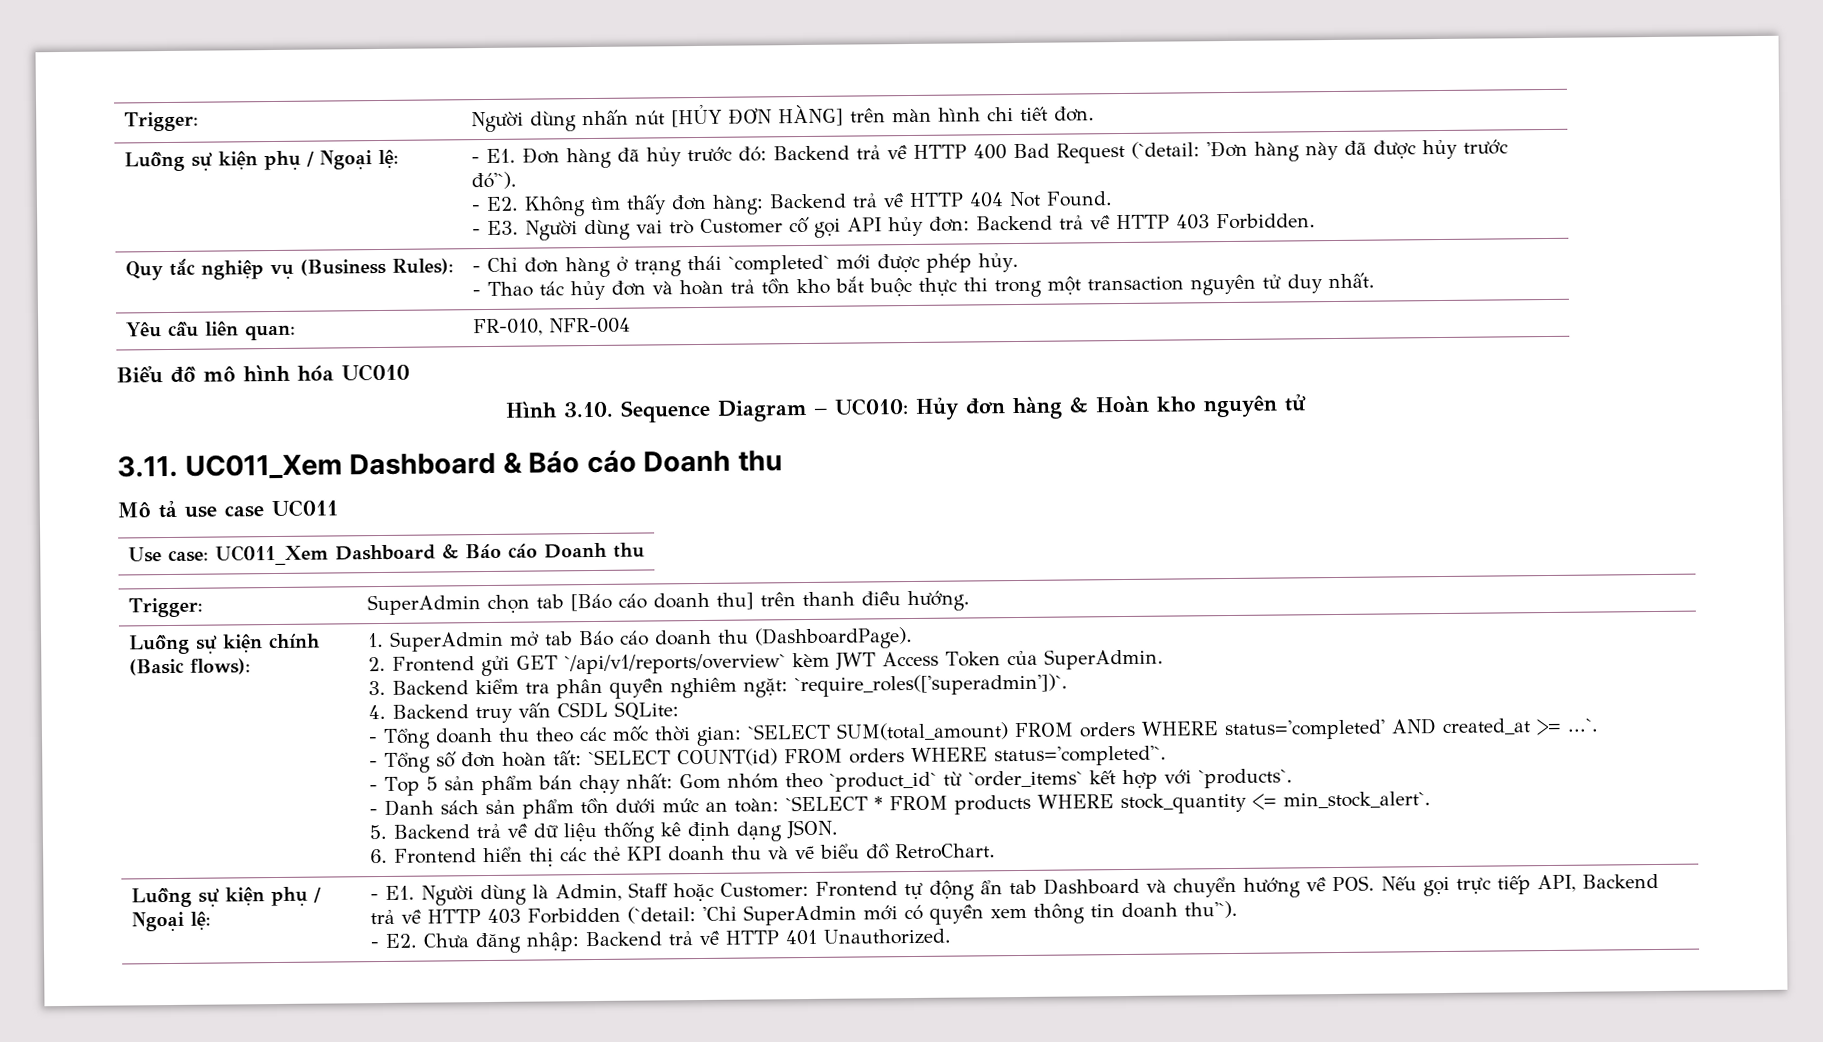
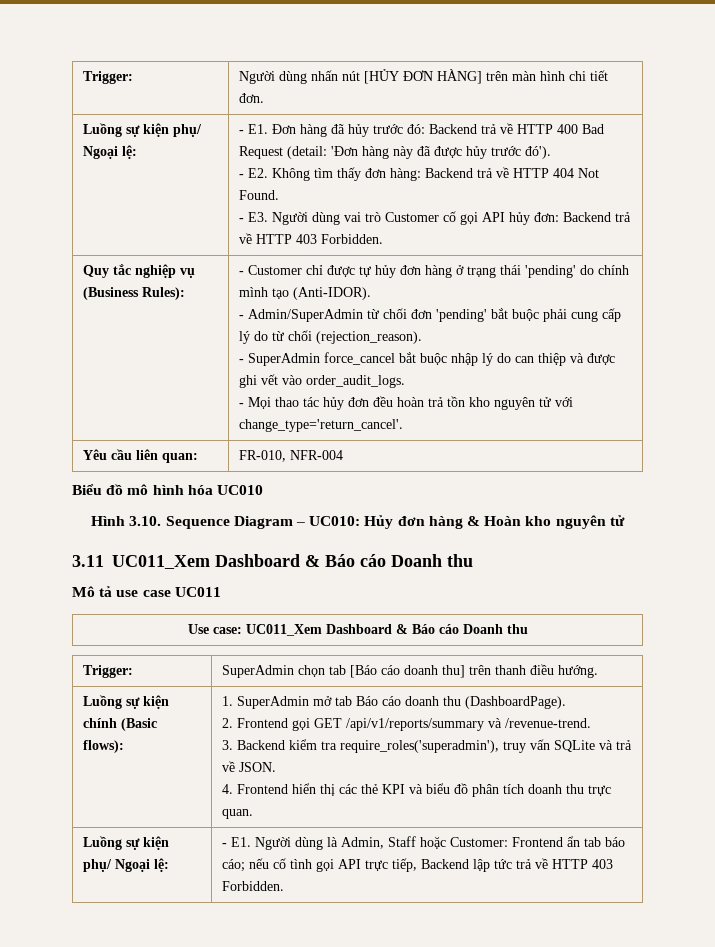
  Trigger: | Người dùng nhấn nút [HỦY ĐƠN HÀNG] trên màn hình chi tiết đơn.
- Luồng sự kiện phụ / Ngoại lệ:
+ Luồng sự kiện phụ/ Ngoại lệ:
- - E1. Đơn hàng đã hủy trước đó: Backend trả về HTTP 400 Bad Request (`detail: 'Đơn hàng này đã được hủy trước đó'`).
+ - E1. Đơn hàng đã hủy trước đó: Backend trả về HTTP 400 Bad Request (detail: 'Đơn hàng này đã được hủy trước đó').
- - Chỉ đơn hàng ở trạng thái `completed` mới được phép hủy.
- - Thao tác hủy đơn và hoàn trả tồn kho bắt buộc thực thi trong một transaction nguyên tử duy nhất.
+ - Customer chỉ được tự hủy đơn hàng ở trạng thái 'pending' do chính mình tạo (Anti-IDOR).
+ - Admin/SuperAdmin từ chối đơn 'pending' bắt buộc phải cung cấp lý do từ chối (rejection_reason).
+ - SuperAdmin force_cancel bắt buộc nhập lý do can thiệp và được ghi vết vào order_audit_logs.
+ - Mọi thao tác hủy đơn đều hoàn trả tồn kho nguyên tử với change_type='return_cancel'.
- 3.11. UC011_Xem Dashboard & Báo cáo Doanh thu
+ 3.11 UC011_Xem Dashboard & Báo cáo Doanh thu
- 2. Frontend gửi GET `/api/v1/reports/overview` kèm JWT Access Token của SuperAdmin.
- 3. Backend kiểm tra phân quyền nghiêm ngặt: `require_roles(['superadmin'])`.
- 4. Backend truy vấn CSDL SQLite:
- - Tổng doanh thu theo các mốc thời gian: `SELECT SUM(total_amount) FROM orders WHERE status='completed' AND created_at >= ...`.
- - Tổng số đơn hoàn tất: `SELECT COUNT(id) FROM orders WHERE status='completed'`.
- - Top 5 sản phẩm bán chạy nhất: Gom nhóm theo `product_id` từ `order_items` kết hợp với `products`.
- - Danh sách sản phẩm tồn dưới mức an toàn: `SELECT * FROM products WHERE stock_quantity <= min_stock_alert`.
- 5. Backend trả về dữ liệu thống kê định dạng JSON.
- 6. Frontend hiển thị các thẻ KPI doanh thu và vẽ biểu đồ RetroChart.
- Luồng sự kiện phụ / Ngoại lệ: | - E1. Người dùng là Admin, Staff hoặc Customer: Frontend tự động ẩn tab Dashboard và chuyển hướng về POS. Nếu gọi trực tiếp API, Backend trả về HTTP 403 Forbidden (`detail: 'Chỉ SuperAdmin mới có quyền xem thông tin doanh thu'`).
- - E2. Chưa đăng nhập: Backend trả về HTTP 401 Unauthorized.
+ 2. Frontend gọi GET /api/v1/reports/summary và /revenue-trend.
+ 3. Backend kiểm tra require_roles('superadmin'), truy vấn SQLite và trả về JSON.
+ 4. Frontend hiển thị các thẻ KPI và biểu đồ phân tích doanh thu trực quan.
+ Luồng sự kiện phụ/ Ngoại lệ: | - E1. Người dùng là Admin, Staff hoặc Customer: Frontend ẩn tab báo cáo; nếu cố tình gọi API trực tiếp, Backend lập tức trả về HTTP 403 Forbidden.

